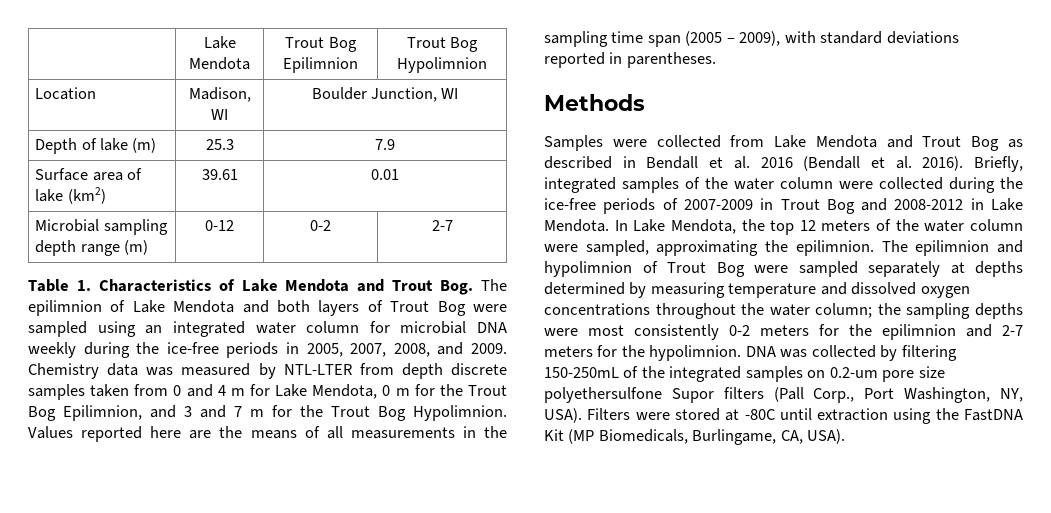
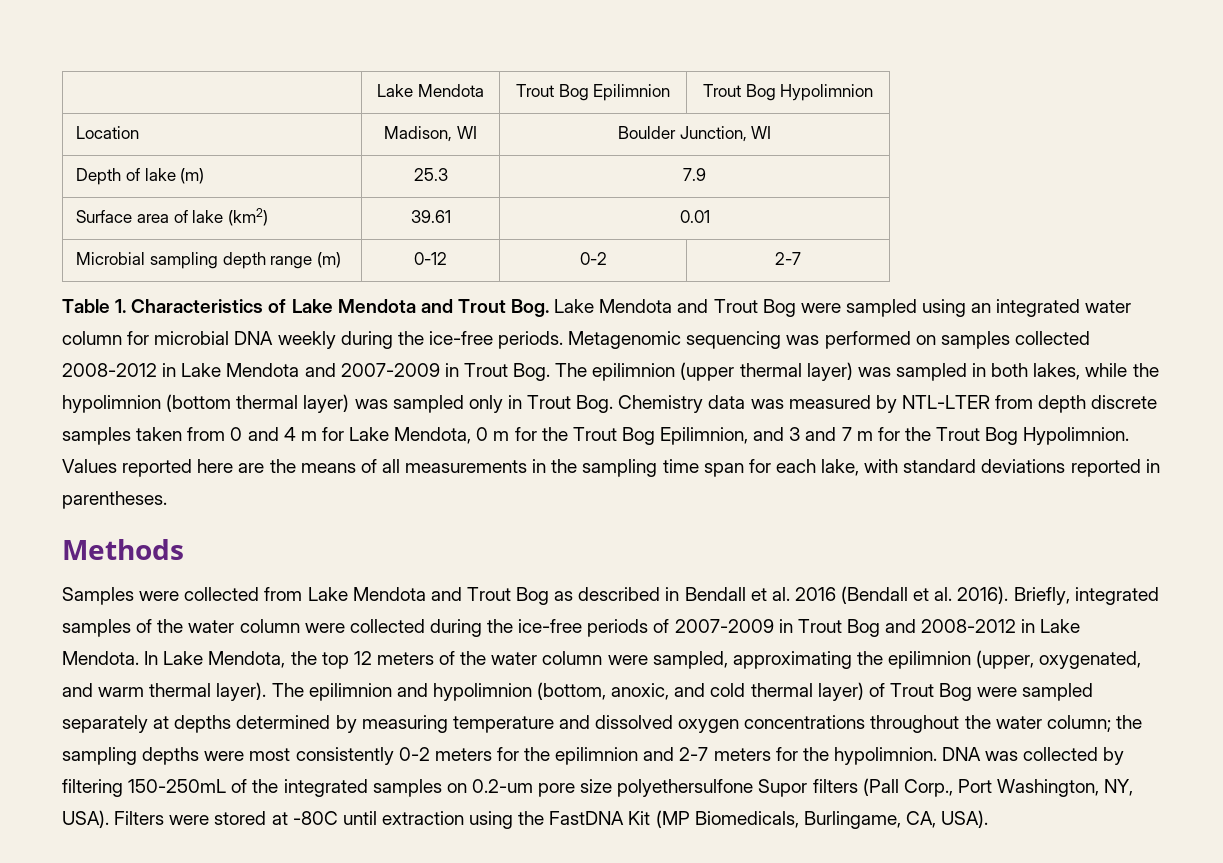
- Table 1. Characteristics of Lake Mendota and Trout Bog. The epilimnion of Lake Mendota and both layers of Trout Bog were sampled using an integrated water column for microbial DNA weekly during the ice-free periods in 2005, 2007, 2008, and 2009. Chemistry data was measured by NTL-LTER from depth discrete samples taken from 0 and 4 m for Lake Mendota, 0 m for the Trout Bog Epilimnion, and 3 and 7 m for the Trout Bog Hypolimnion.
+ Table 1. Characteristics of Lake Mendota and Trout Bog. Lake Mendota and Trout Bog were sampled using an integrated water column for microbial DNA weekly during the ice-free periods. Metagenomic sequencing was performed on samples collected 2008-2012 in Lake Mendota and 2007-2009 in Trout Bog. The epilimnion (upper thermal layer) was sampled in both lakes, while the hypolimnion (bottom thermal layer) was sampled only in Trout Bog. Chemistry data was measured by NTL-LTER from depth discrete samples taken from 0 and 4 m for Lake Mendota, 0 m for the Trout Bog Epilimnion, and 3 and 7 m for the Trout Bog Hypolimnion.
- Values reported here are the means of all measurements in the sampling time span (2005 – 2009), with standard deviations reported in parentheses.
+ Values reported here are the means of all measurements in the sampling time span for each lake, with standard deviations reported in parentheses.
- In Lake Mendota, the top 12 meters of the water column were sampled, approximating the epilimnion. The epilimnion and hypolimnion of Trout Bog were sampled separately at depths determined by measuring temperature and dissolved oxygen concentrations throughout the water column; the sampling depths were most consistently 0-2 meters for the epilimnion and 2-7 meters for the hypolimnion.
+ In Lake Mendota, the top 12 meters of the water column were sampled, approximating the epilimnion (upper, oxygenated, and warm thermal layer). The epilimnion and hypolimnion (bottom, anoxic, and cold thermal layer) of Trout Bog were sampled separately at depths determined by measuring temperature and dissolved oxygen concentrations throughout the water column; the sampling depths were most consistently 0-2 meters for the epilimnion and 2-7 meters for the hypolimnion.

